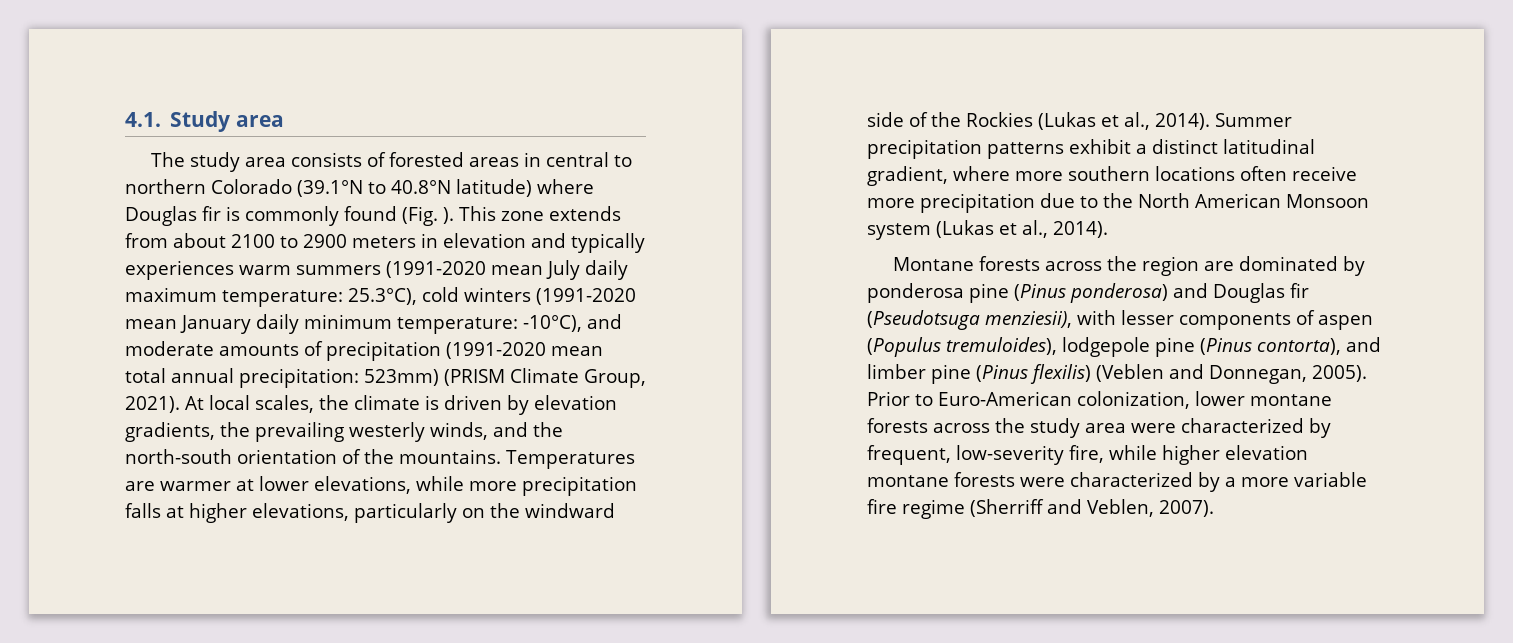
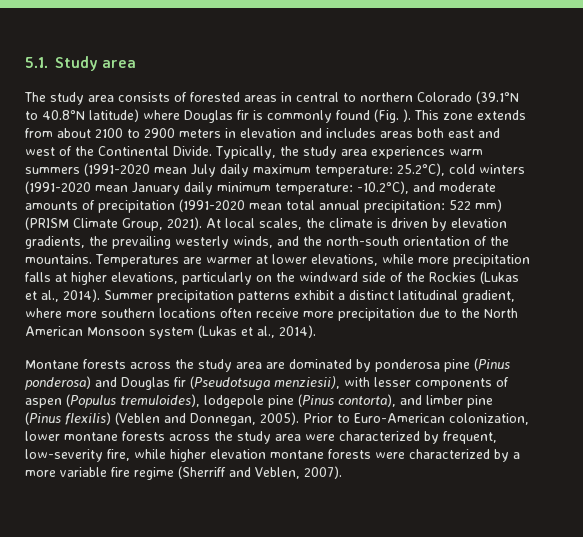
- 4.1. Study area
+ 5.1. Study area
- This zone extends from about 2100 to 2900 meters in elevation and typically experiences warm summers (1991-2020 mean July daily maximum temperature: 25.3°C), cold winters (1991-2020 mean January daily minimum temperature: -10°C), and moderate amounts of precipitation (1991-2020 mean total annual precipitation: 523mm) (PRISM Climate Group, 2021).
+ This zone extends from about 2100 to 2900 meters in elevation and includes areas both east and west of the Continental Divide. Typically, the study area experiences warm summers (1991-2020 mean July daily maximum temperature: 25.2°C), cold winters (1991-2020 mean January daily minimum temperature: -10.2°C), and moderate amounts of precipitation (1991-2020 mean total annual precipitation: 522 mm) (PRISM Climate Group, 2021).
- Montane forests across the region are dominated by ponderosa pine (Pinus ponderosa) and Douglas fir (Pseudotsuga menziesii), with lesser components of aspen (Populus tremuloides), lodgepole pine (Pinus contorta), and limber pine (Pinus flexilis) (Veblen and Donnegan, 2005).
+ Montane forests across the study area are dominated by ponderosa pine (Pinus ponderosa) and Douglas fir (Pseudotsuga menziesii), with lesser components of aspen (Populus tremuloides), lodgepole pine (Pinus contorta), and limber pine (Pinus flexilis) (Veblen and Donnegan, 2005).

